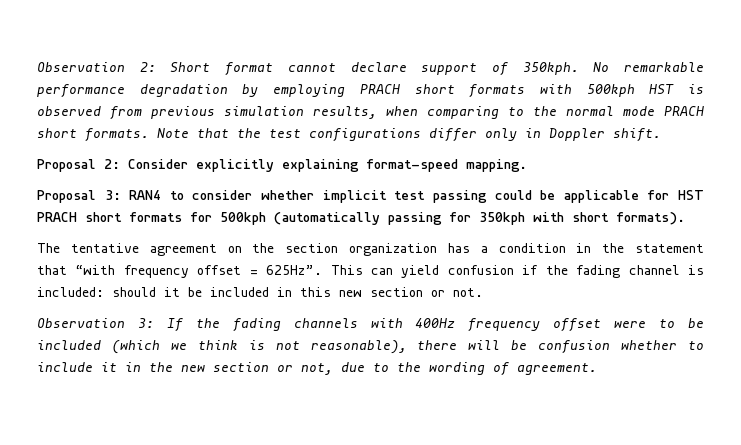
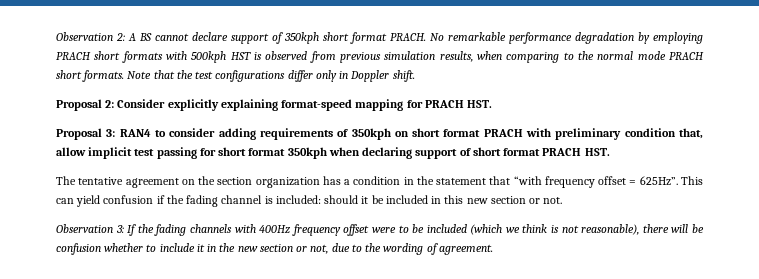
- Observation 2: Short format cannot declare support of 350kph.
+ Observation 2: A BS cannot declare support of 350kph short format PRACH.
- Proposal 2: Consider explicitly explaining format-speed mapping.
+ Proposal 2: Consider explicitly explaining format-speed mapping for PRACH HST.
- Proposal 3: RAN4 to consider whether implicit test passing could be applicable for HST PRACH short formats for 500kph (automatically passing for 350kph with short formats).
+ Proposal 3: RAN4 to consider adding requirements of 350kph on short format PRACH with preliminary condition that, allow implicit test passing for short format 350kph when declaring support of short format PRACH HST.

